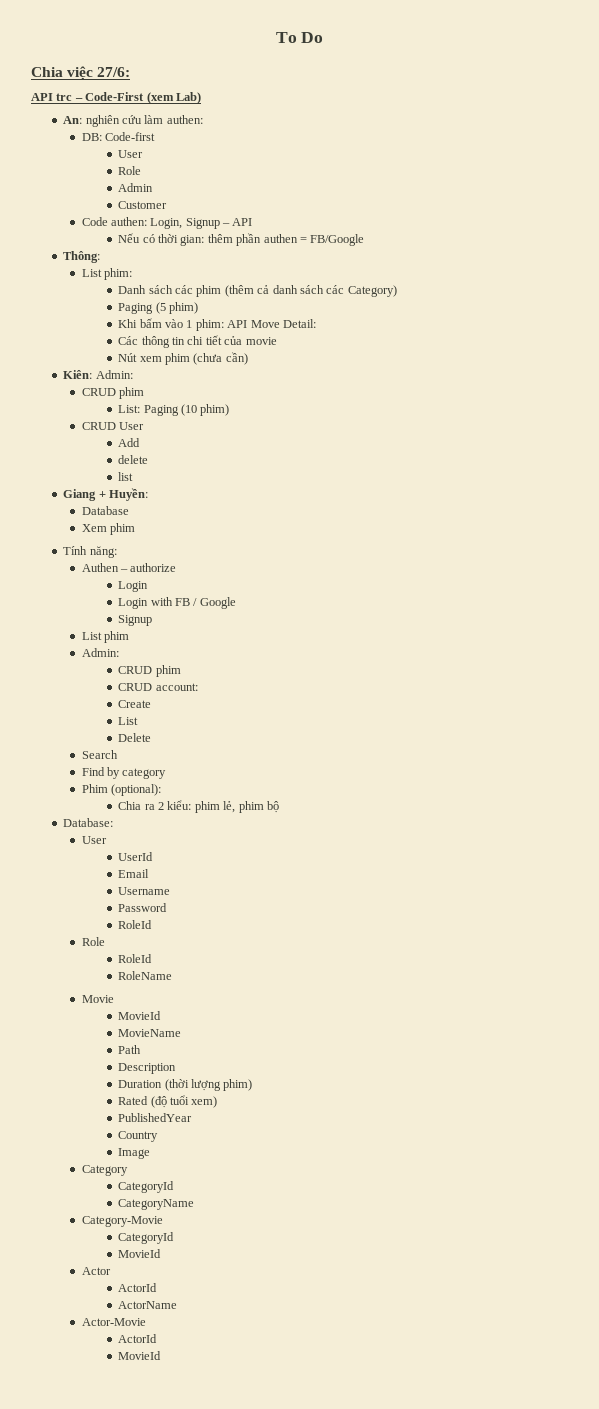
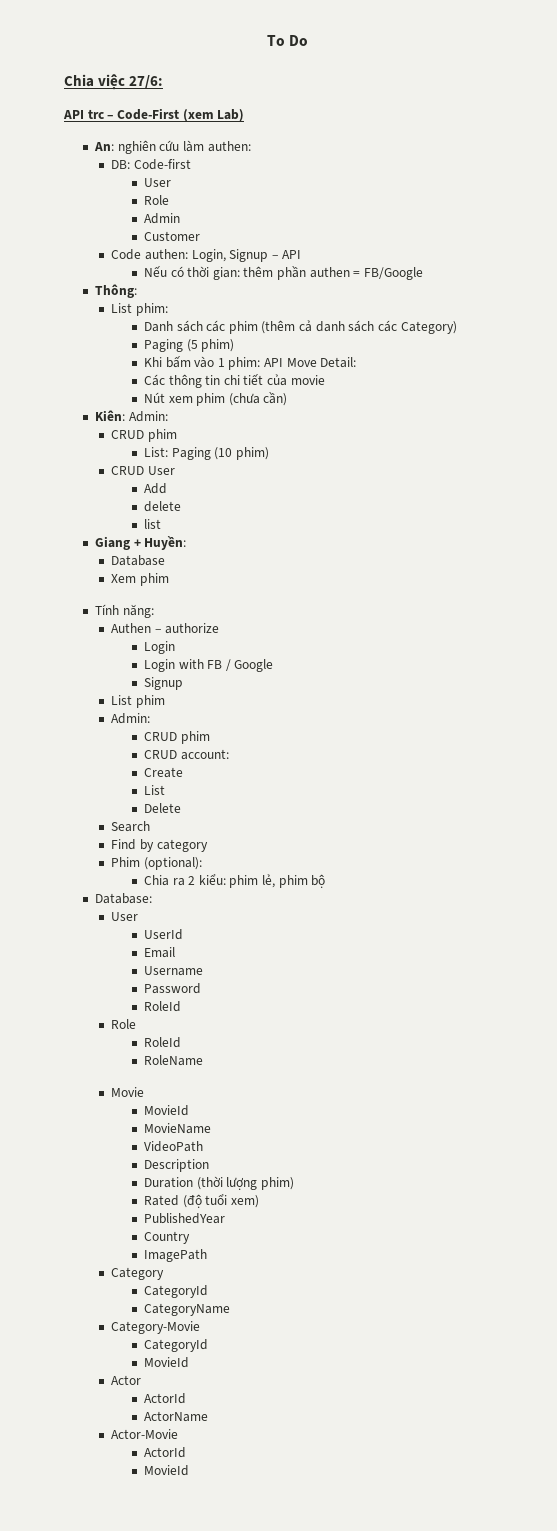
- Path
+ VideoPath
- Image
+ ImagePath

